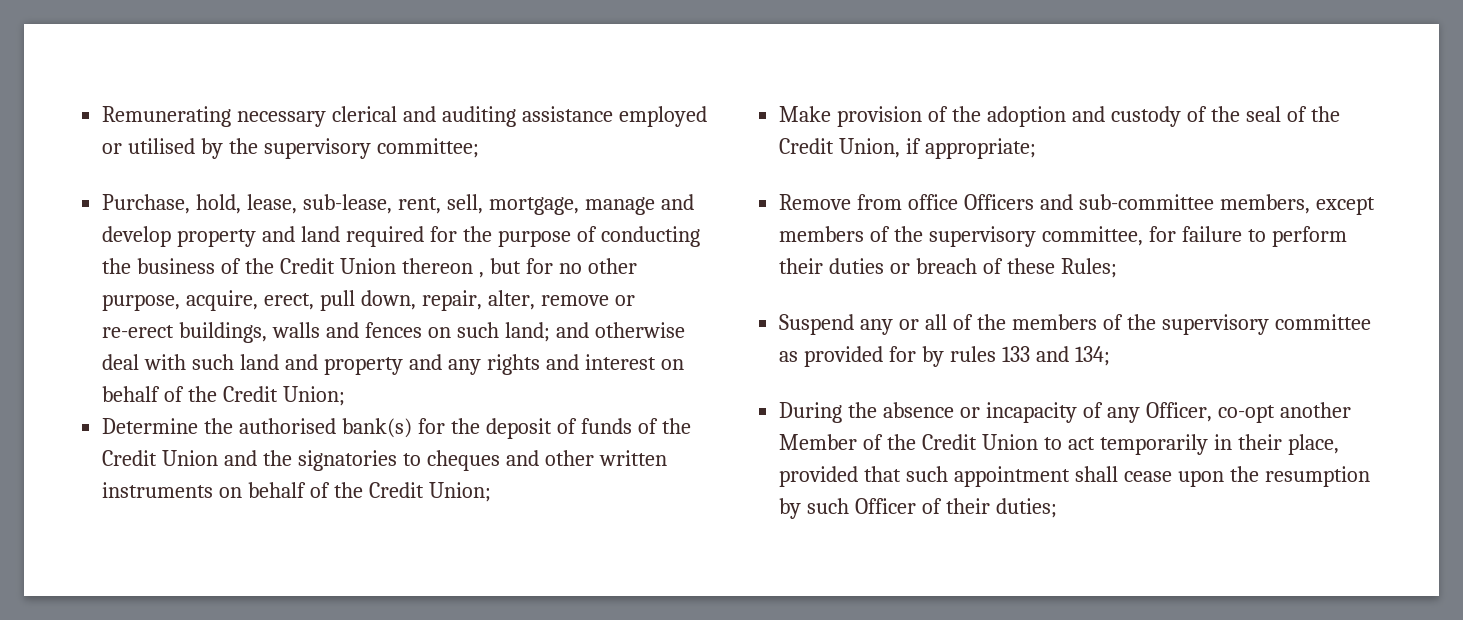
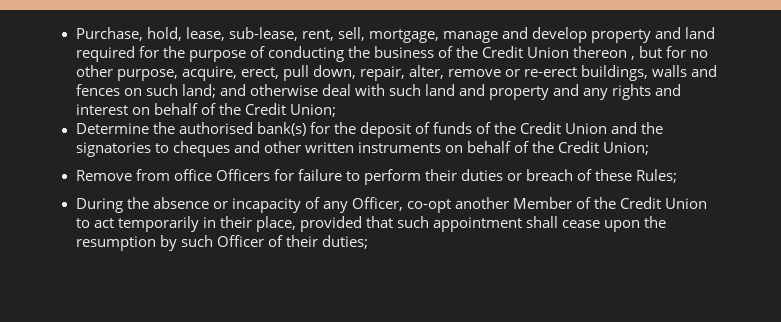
- Remunerating necessary clerical and auditing assistance employed or utilised by the supervisory committee;
- Make provision of the adoption and custody of the seal of the Credit Union, if appropriate;
- Remove from office Officers and sub-committee members, except members of the supervisory committee, for failure to perform their duties or breach of these Rules;
+ Remove from office Officers for failure to perform their duties or breach of these Rules;
- Suspend any or all of the members of the supervisory committee as provided for by rules 133 and 134;

